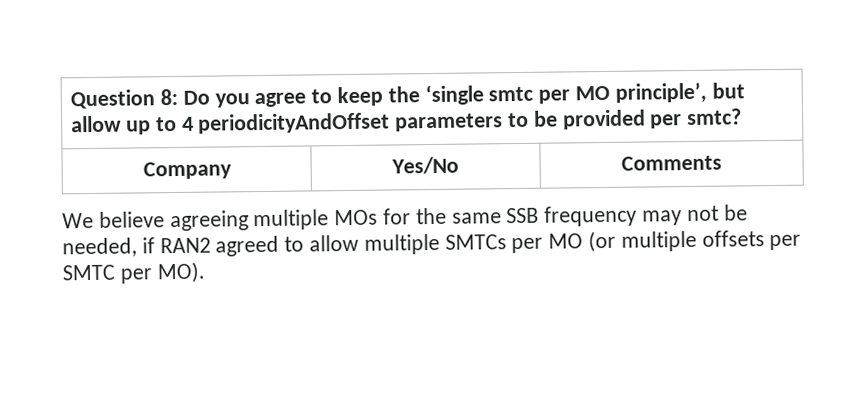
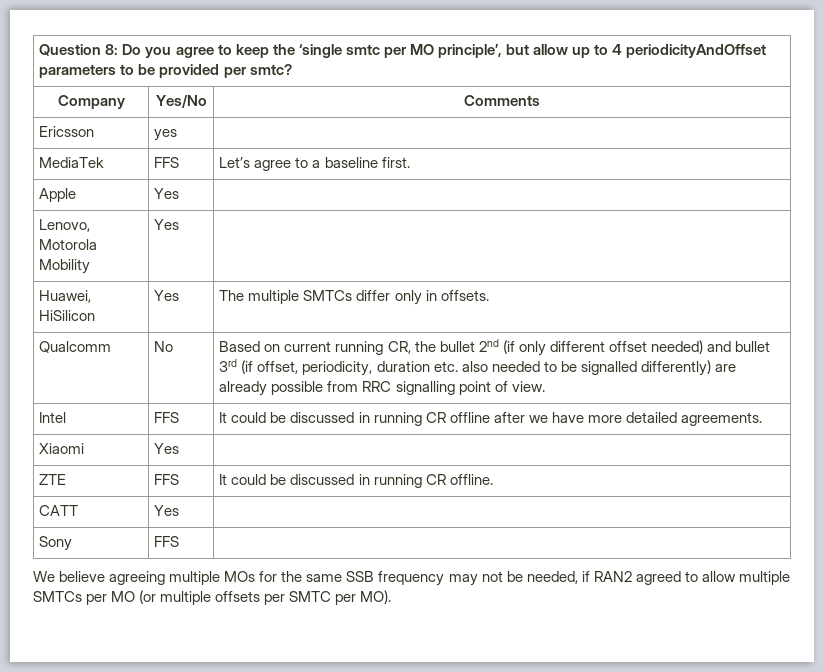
+ Ericsson | yes |
+ MediaTek | FFS | Let’s agree to a baseline first.
+ Apple | Yes |
+ Lenovo, Motorola Mobility | Yes |
+ Huawei, HiSilicon | Yes | The multiple SMTCs differ only in offsets.
+ Qualcomm | No | Based on current running CR, the bullet 2nd (if only different offset needed) and bullet 3rd (if offset, periodicity, duration etc. also needed to be signalled differently) are already possible from RRC signalling point of view.
+ Intel | FFS | It could be discussed in running CR offline after we have more detailed agreements.
+ Xiaomi | Yes |
+ ZTE | FFS | It could be discussed in running CR offline.
+ CATT | Yes |
+ Sony | FFS |

